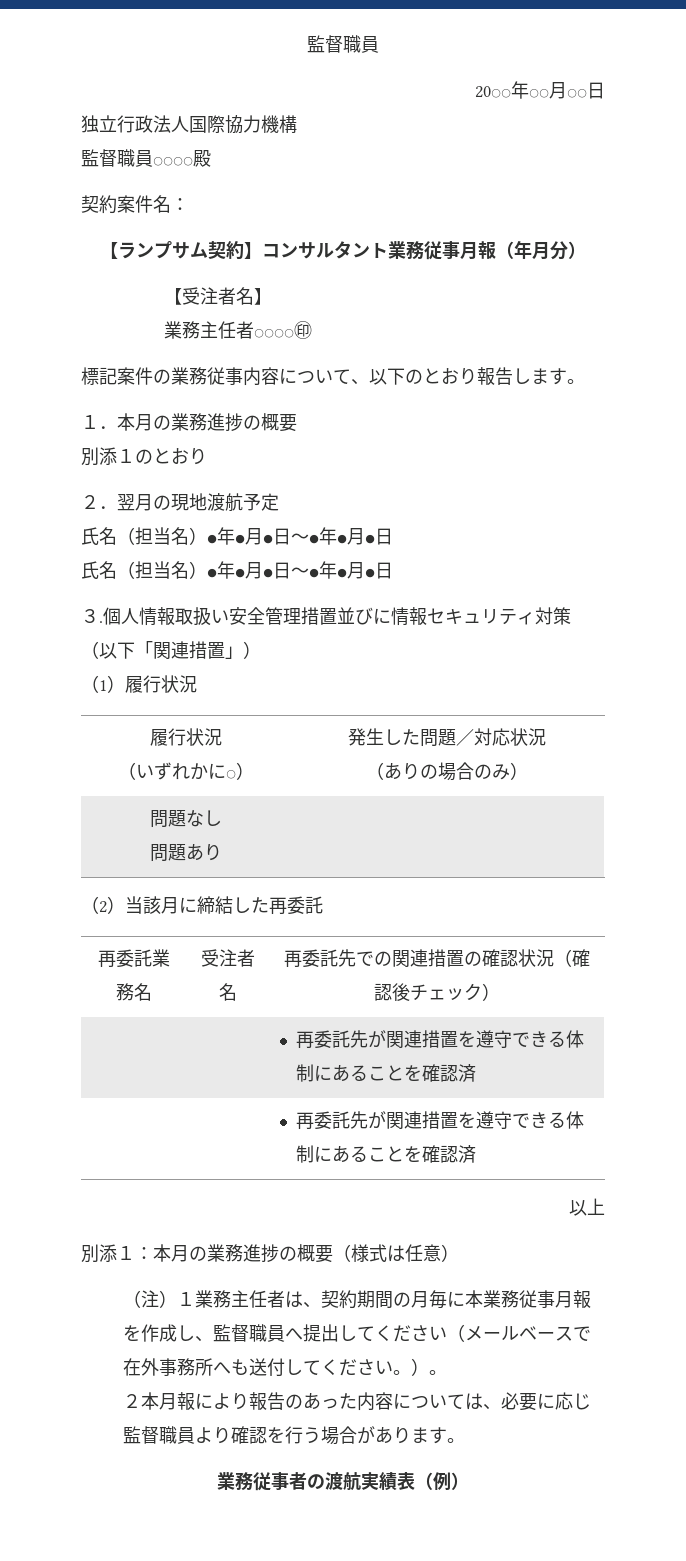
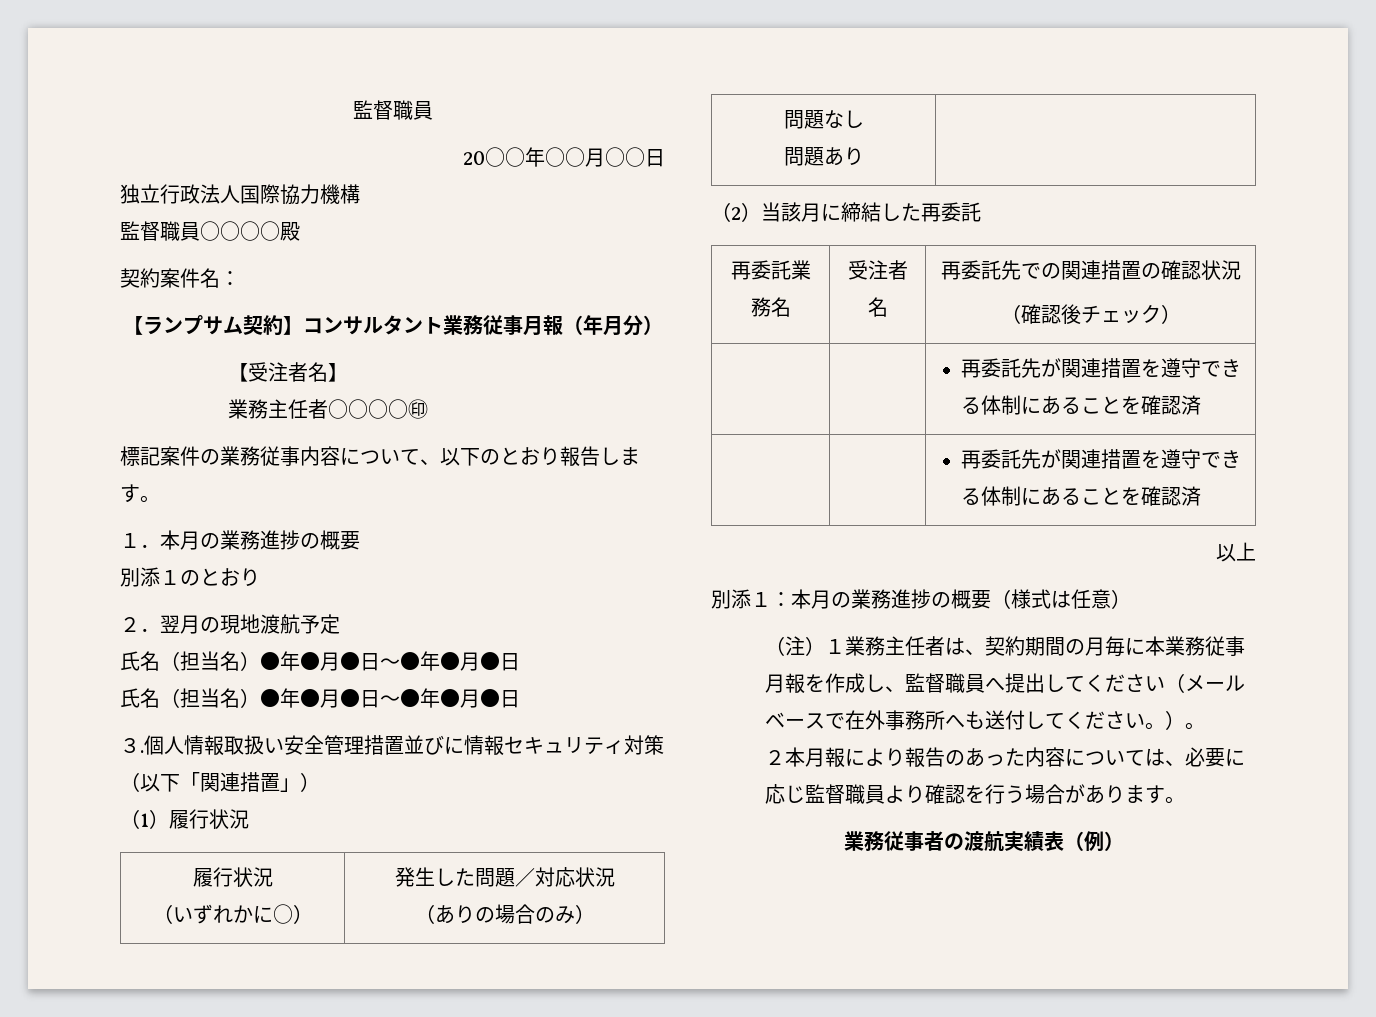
- 再委託業務名 | 受注者名 | 再委託先での関連措置の確認状況（確認後チェック）
+ 再委託業務名 | 受注者名 | 再委託先での関連措置の確認状況
+ （確認後チェック）

